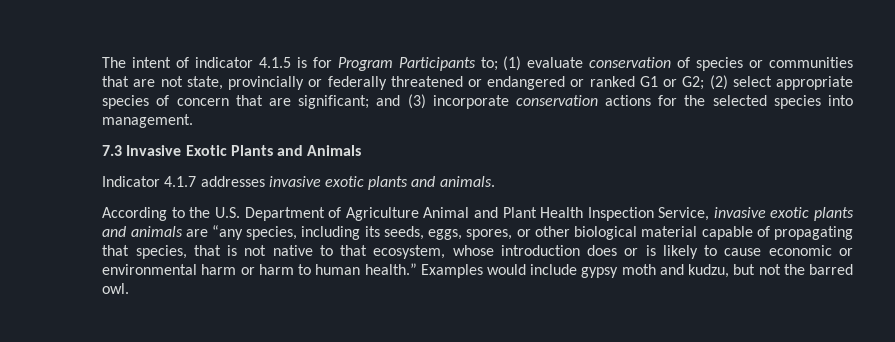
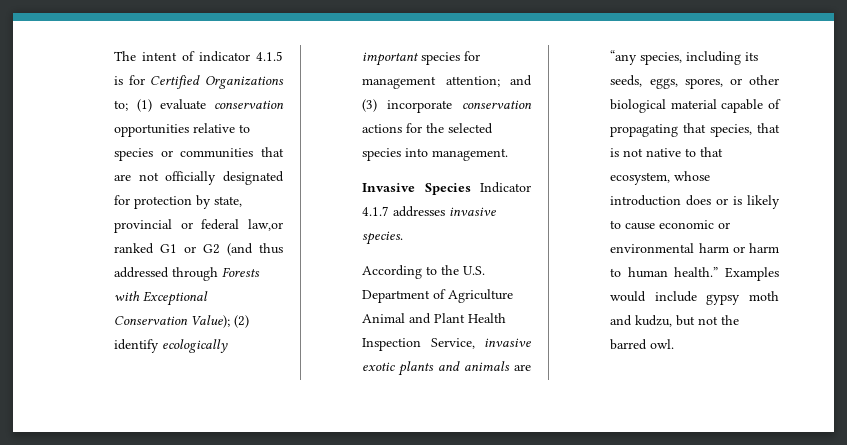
- The intent of indicator 4.1.5 is for Program Participants to; (1) evaluate conservation of species or communities that are not state, provincially or federally threatened or endangered or ranked G1 or G2; (2) select appropriate species of concern that are significant; and (3) incorporate conservation actions for the selected species into management.
+ The intent of indicator 4.1.5 is for Certified Organizations to; (1) evaluate conservation opportunities relative to species or communities that are not officially designated for protection by state, provincial or federal law,or ranked G1 or G2 (and thus addressed through Forests with Exceptional Conservation Value); (2) identify ecologically important species for management attention; and (3) incorporate conservation actions for the selected species into management.
- 7.3 Invasive Exotic Plants and Animals
- Indicator 4.1.7 addresses invasive exotic plants and animals.
+ Invasive Species Indicator 4.1.7 addresses invasive species.

